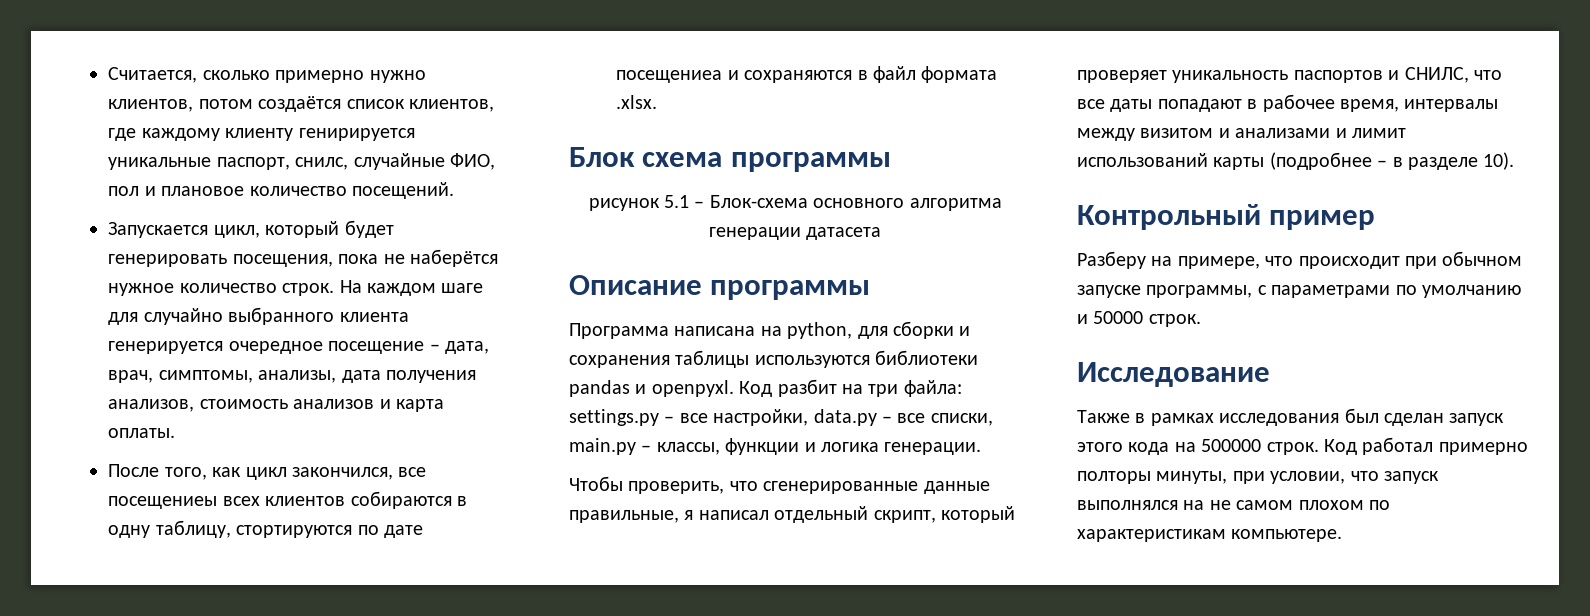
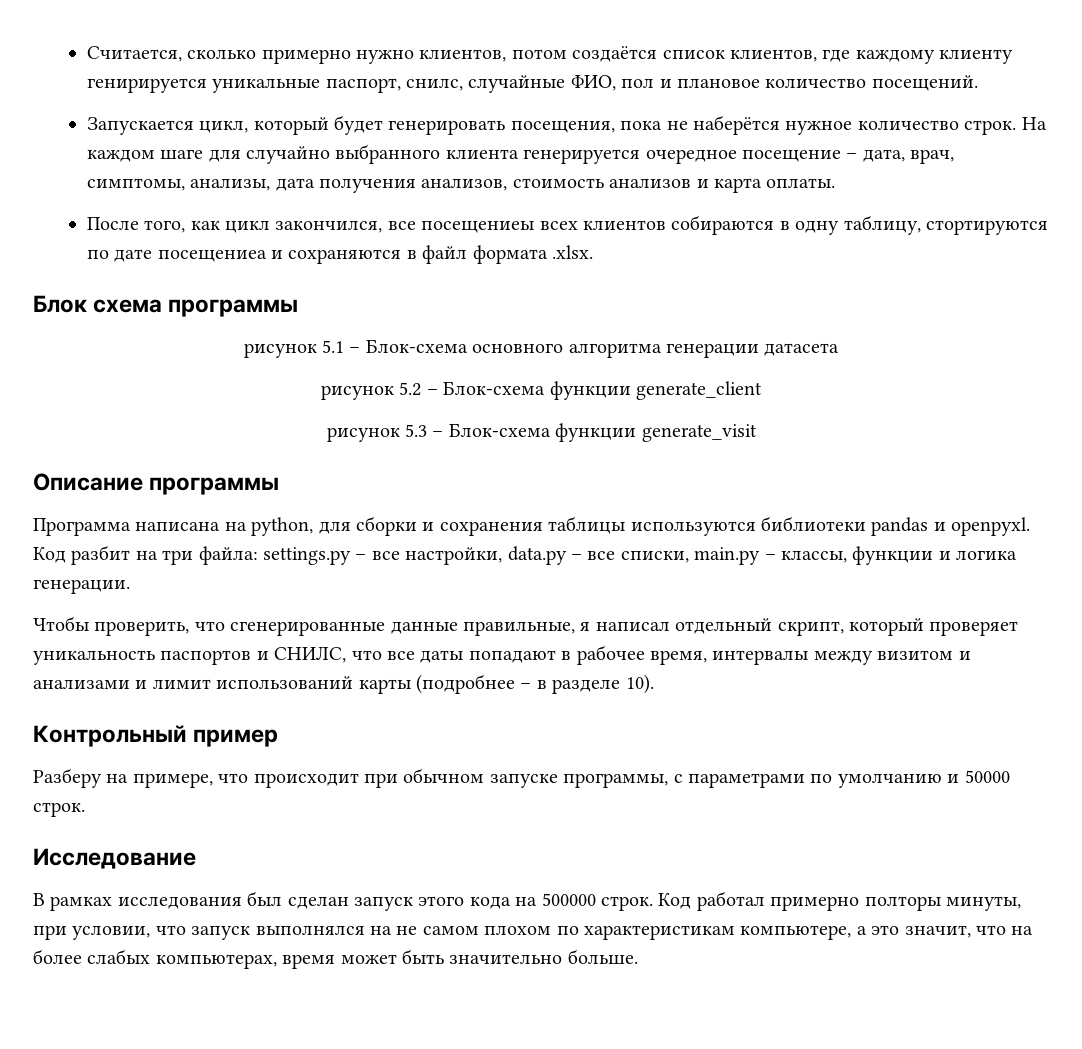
+ рисунок 5.2 – Блок-схема функции generate_client
+ рисунок 5.3 – Блок-схема функции generate_visit
- Также в рамках исследования был сделан запуск этого кода на 500000 строк.
+ В рамках исследования был сделан запуск этого кода на 500000 строк.
- Код работал примерно полторы минуты, при условии, что запуск выполнялся на не самом плохом по характеристикам компьютере.
+ Код работал примерно полторы минуты, при условии, что запуск выполнялся на не самом плохом по характеристикам компьютере, а это значит, что на более слабых компьютерах, время может быть значительно больше.

